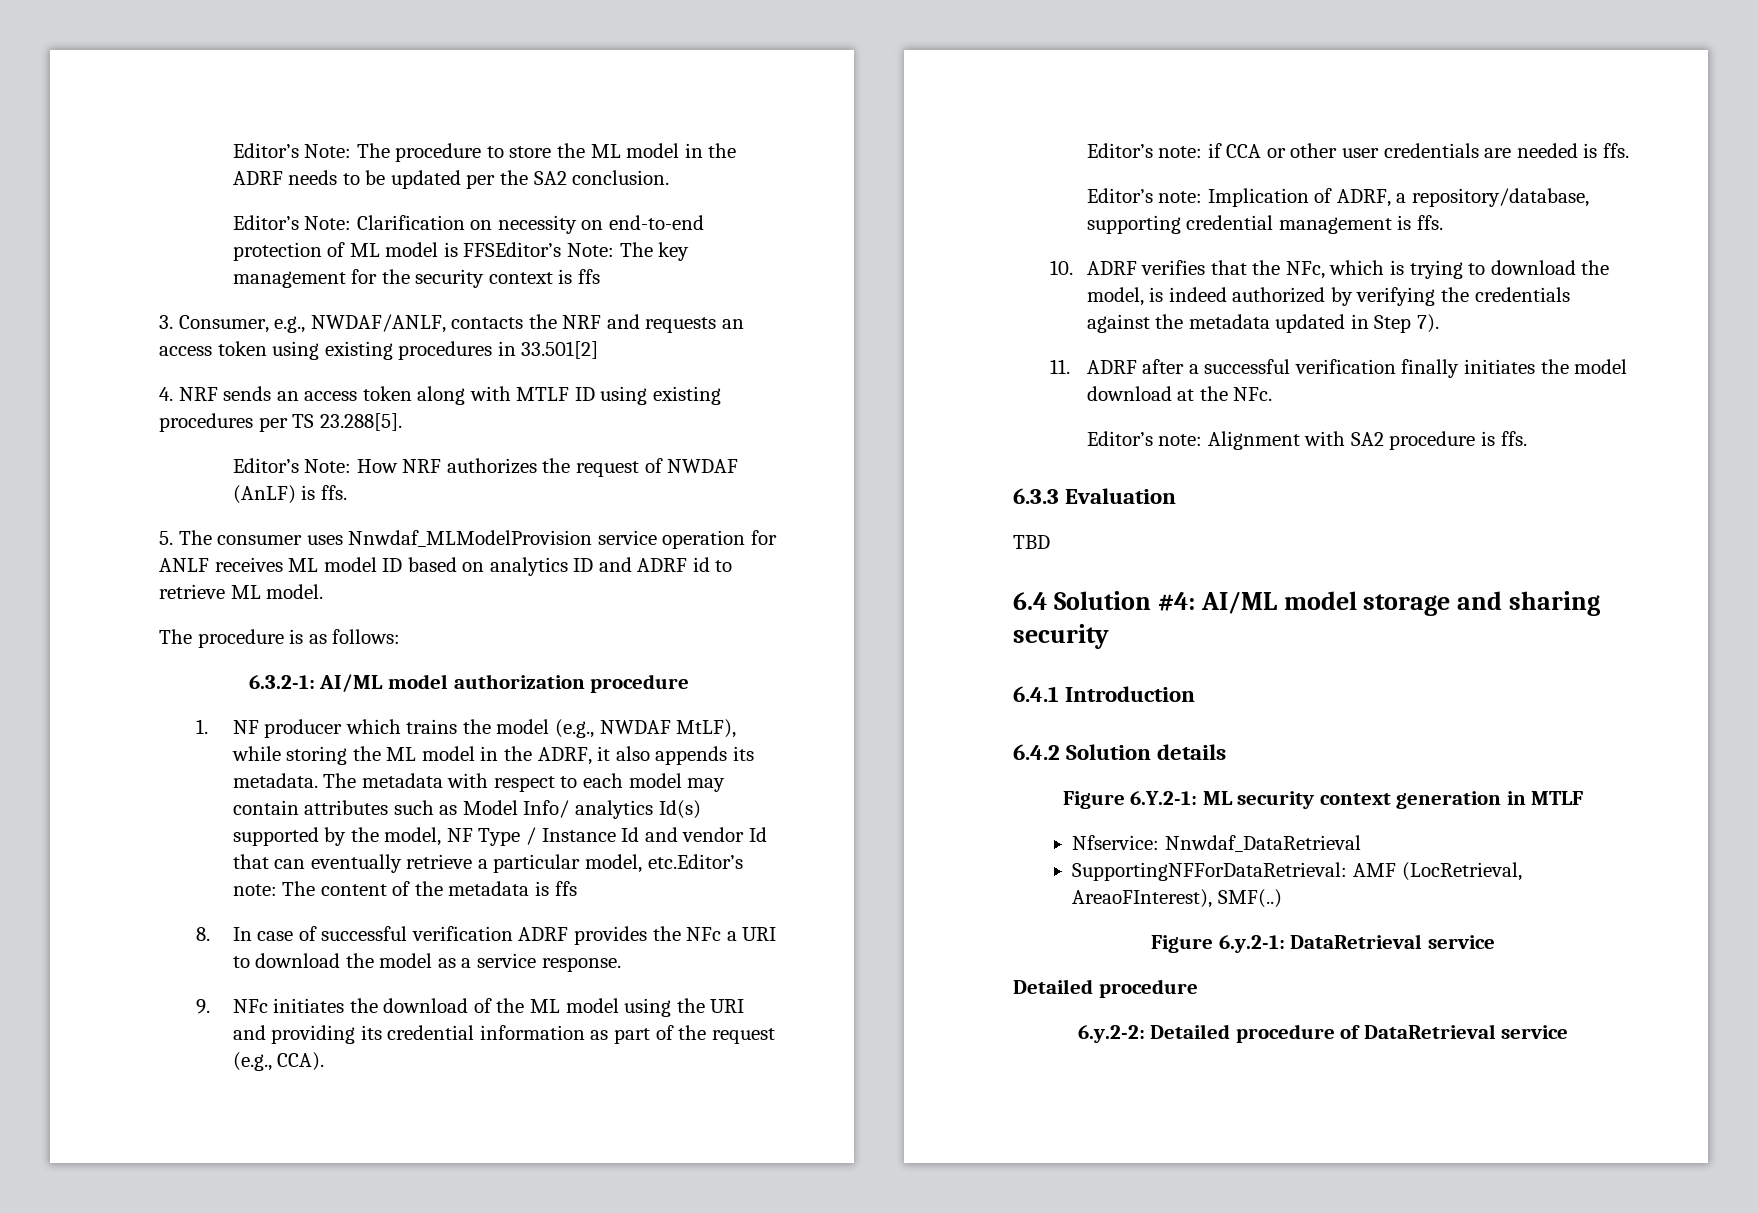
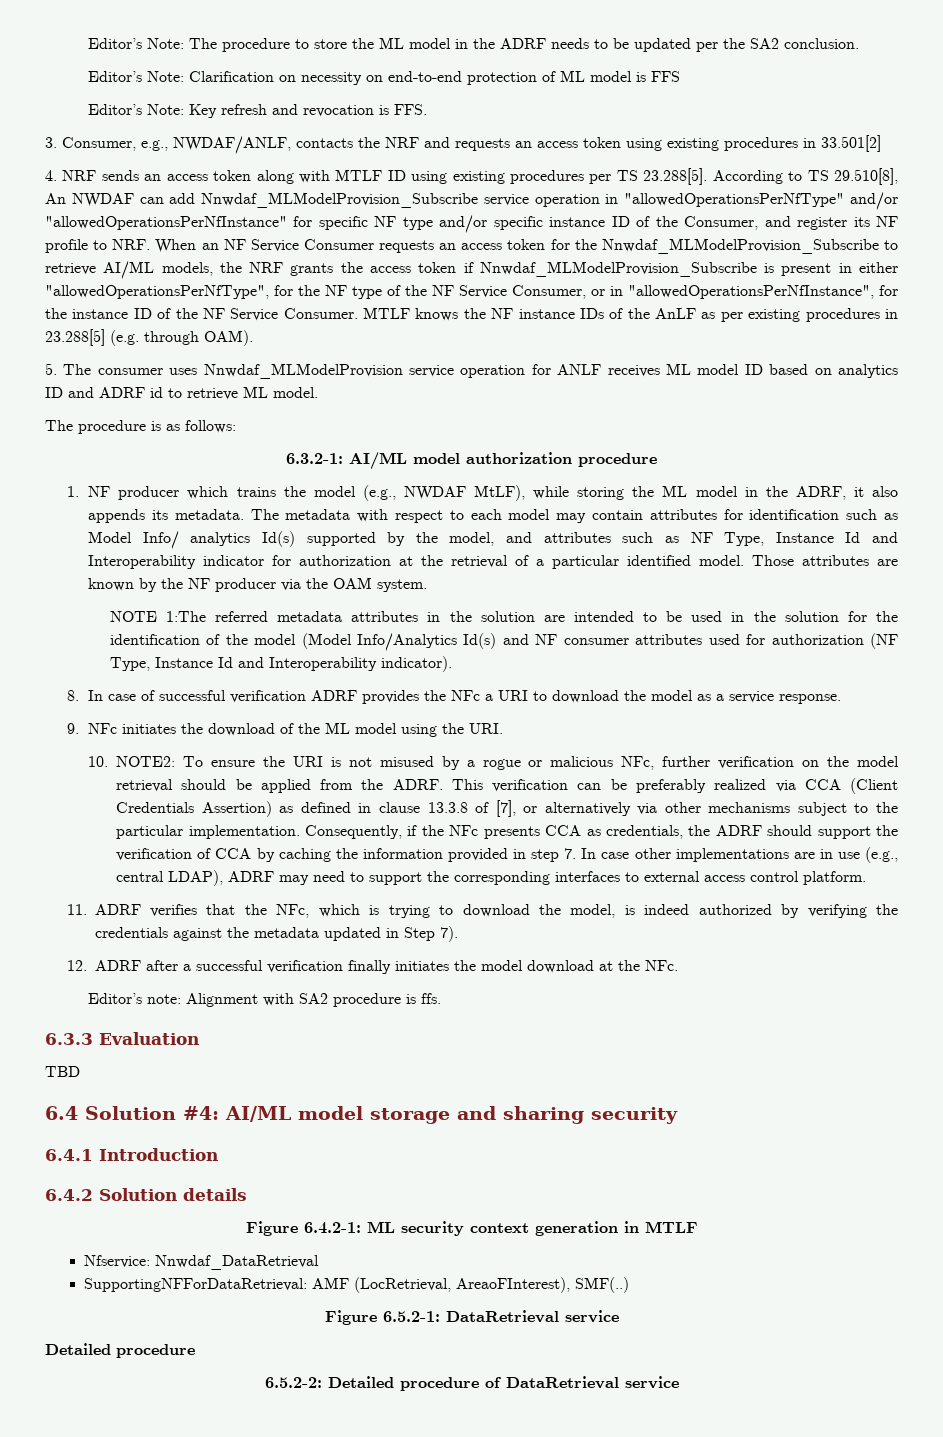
- Editor’s Note: Clarification on necessity on end-to-end protection of ML model is FFSEditor’s Note: The key management for the security context is ffs
+ Editor’s Note: Clarification on necessity on end-to-end protection of ML model is FFS
+ Editor’s Note: Key refresh and revocation is FFS.
- 4. NRF sends an access token along with MTLF ID using existing procedures per TS 23.288[5].
- Editor’s Note: How NRF authorizes the request of NWDAF (AnLF) is ffs.
+ 4. NRF sends an access token along with MTLF ID using existing procedures per TS 23.288[5]. According to TS 29.510[8], An NWDAF can add Nnwdaf_MLModelProvision_Subscribe service operation in "allowedOperationsPerNfType" and/or "allowedOperationsPerNfInstance" for specific NF type and/or specific instance ID of the Consumer, and register its NF profile to NRF. When an NF Service Consumer requests an access token for the Nnwdaf_MLModelProvision_Subscribe to retrieve AI/ML models, the NRF grants the access token if Nnwdaf_MLModelProvision_Subscribe is present in either "allowedOperationsPerNfType", for the NF type of the NF Service Consumer, or in "allowedOperationsPerNfInstance", for the instance ID of the NF Service Consumer. MTLF knows the NF instance IDs of the AnLF as per existing procedures in 23.288[5] (e.g. through OAM).
- The metadata with respect to each model may contain attributes such as Model Info/ analytics Id(s) supported by the model, NF Type / Instance Id and vendor Id that can eventually retrieve a particular model, etc.Editor’s note: The content of the metadata is ffs
+ The metadata with respect to each model may contain attributes for identification such as Model Info/ analytics Id(s) supported by the model, and attributes such as NF Type, Instance Id and Interoperability indicator for authorization at the retrieval of a particular identified model. Those attributes are known by the NF producer via the OAM system.
+ NOTE 1:The referred metadata attributes in the solution are intended to be used in the solution for the identification of the model (Model Info/Analytics Id(s) and NF consumer attributes used for authorization (NF Type, Instance Id and Interoperability indicator).
- 9. NFc initiates the download of the ML model using the URI and providing its credential information as part of the request (e.g., CCA).
- Editor’s note: if CCA or other user credentials are needed is ffs.
- Editor’s note: Implication of ADRF, a repository/database, supporting credential management is ffs.
- 10. ADRF verifies that the NFc, which is trying to download the model, is indeed authorized by verifying the credentials against the metadata updated in Step 7).
+ 9. NFc initiates the download of the ML model using the URI.
+ 10. NOTE2: To ensure the URI is not misused by a rogue or malicious NFc, further verification on the model retrieval should be applied from the ADRF. This verification can be preferably realized via CCA (Client Credentials Assertion) as defined in clause 13.3.8 of [7], or alternatively via other mechanisms subject to the particular implementation. Consequently, if the NFc presents CCA as credentials, the ADRF should support the verification of CCA by caching the information provided in step 7. In case other implementations are in use (e.g., central LDAP), ADRF may need to support the corresponding interfaces to external access control platform.
+ 11. ADRF verifies that the NFc, which is trying to download the model, is indeed authorized by verifying the credentials against the metadata updated in Step 7).
- 11. ADRF after a successful verification finally initiates the model download at the NFc.
+ 12. ADRF after a successful verification finally initiates the model download at the NFc.
- Figure 6.Y.2-1: ML security context generation in MTLF
+ Figure 6.4.2-1: ML security context generation in MTLF
- Figure 6.y.2-1: DataRetrieval service
+ Figure 6.5.2-1: DataRetrieval service
- 6.y.2-2: Detailed procedure of DataRetrieval service
+ 6.5.2-2: Detailed procedure of DataRetrieval service

